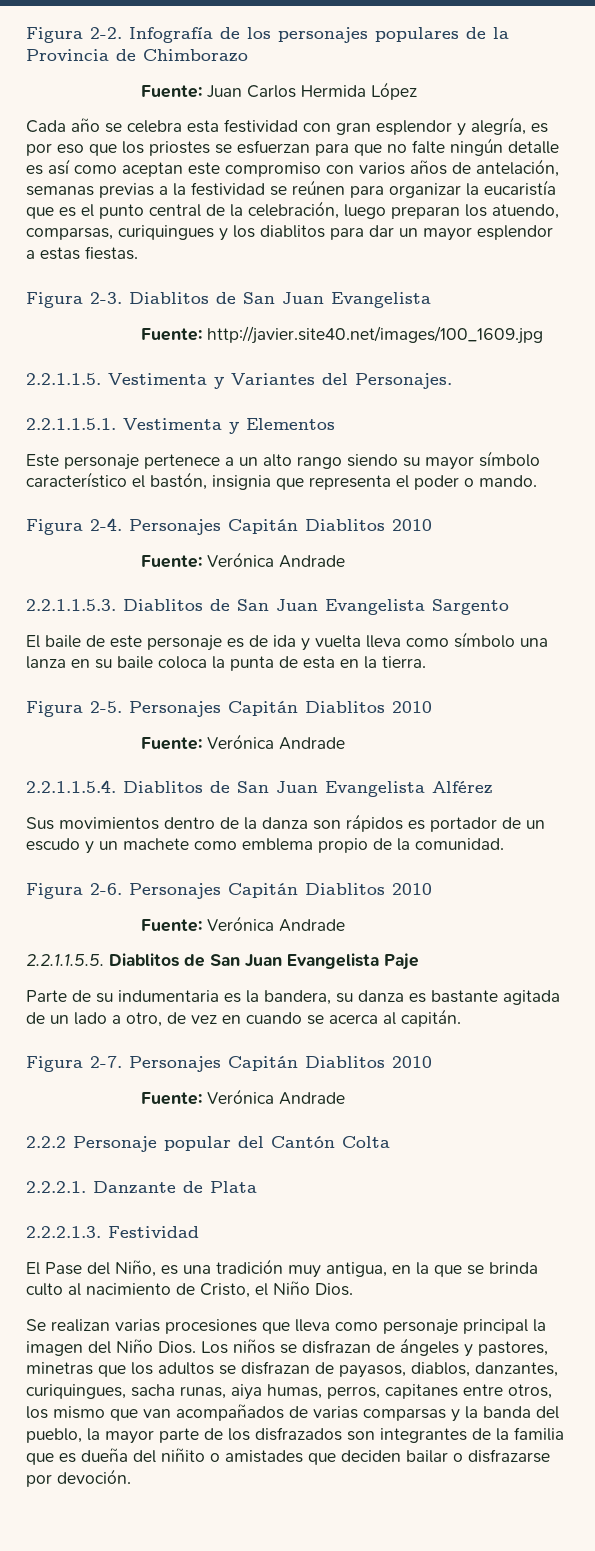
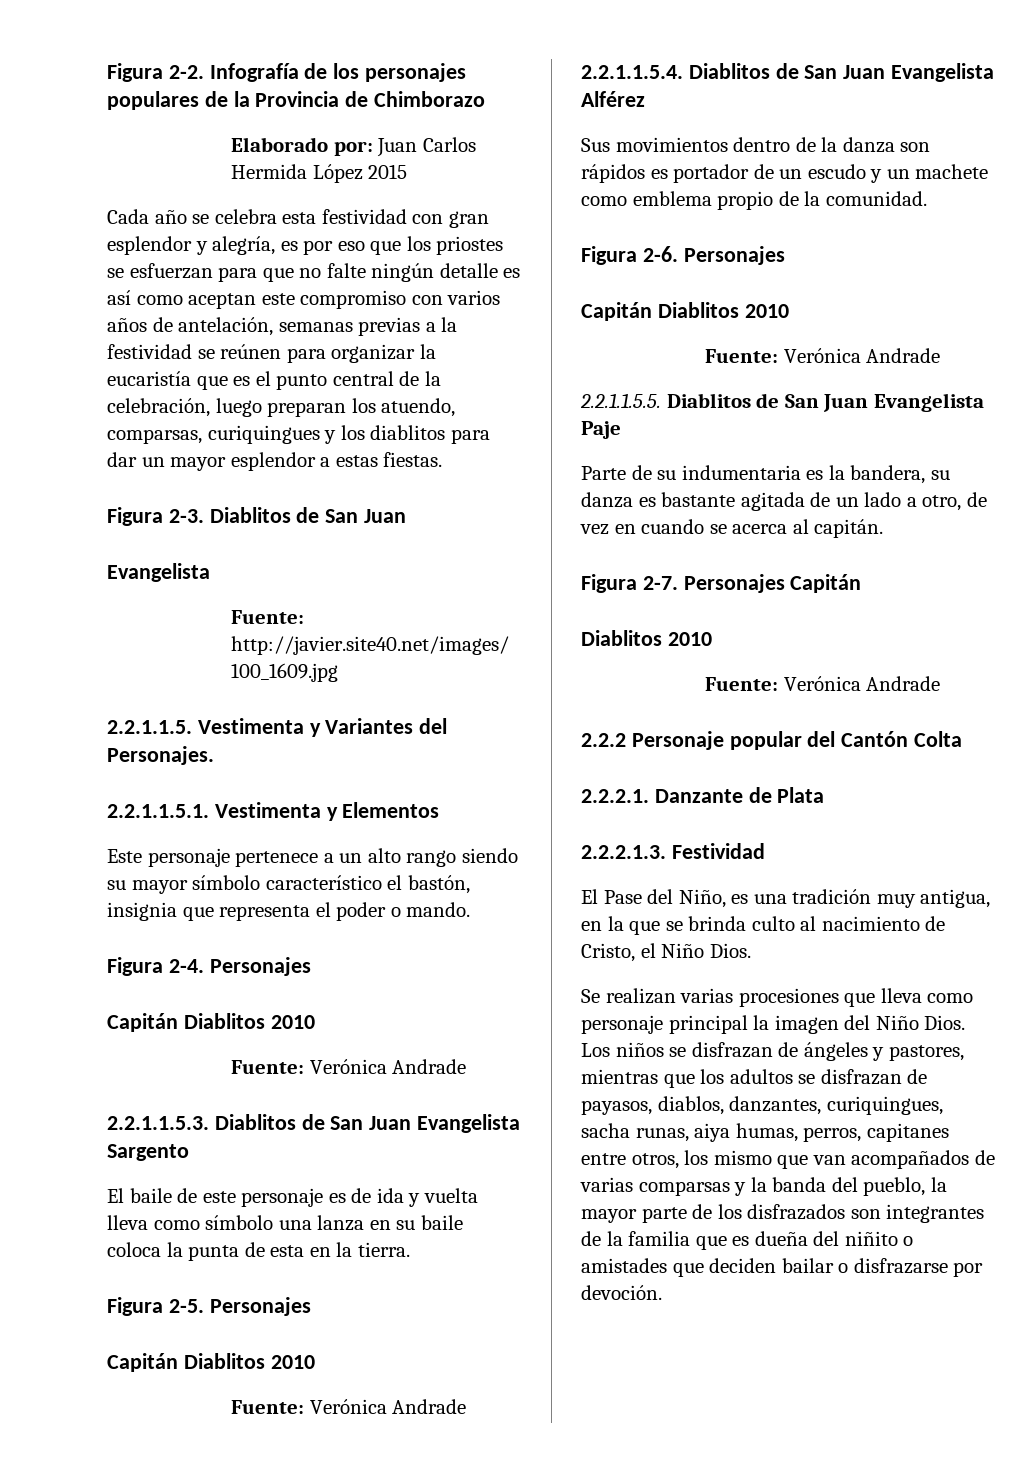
- Fuente: Juan Carlos Hermida López
+ Elaborado por: Juan Carlos Hermida López 2015
- Figura 2-3. Diablitos de San Juan Evangelista
+ Figura 2-3. Diablitos de San Juan
+ Evangelista
- Figura 2-4. Personajes Capitán Diablitos 2010
+ Figura 2-4. Personajes
+ Capitán Diablitos 2010
- Figura 2-5. Personajes Capitán Diablitos 2010
+ Figura 2-5. Personajes
+ Capitán Diablitos 2010
- Figura 2-6. Personajes Capitán Diablitos 2010
+ Figura 2-6. Personajes
+ Capitán Diablitos 2010
- Figura 2-7. Personajes Capitán Diablitos 2010
+ Figura 2-7. Personajes Capitán
+ Diablitos 2010
- Los niños se disfrazan de ángeles y pastores, minetras que los adultos se disfrazan de payasos, diablos, danzantes, curiquingues, sacha runas, aiya humas, perros, capitanes entre otros, los mismo que van acompañados de varias comparsas y la banda del pueblo, la mayor parte de los disfrazados son integrantes de la familia que es dueña del niñito o amistades que deciden bailar o disfrazarse por devoción.
+ Los niños se disfrazan de ángeles y pastores, mientras que los adultos se disfrazan de payasos, diablos, danzantes, curiquingues, sacha runas, aiya humas, perros, capitanes entre otros, los mismo que van acompañados de varias comparsas y la banda del pueblo, la mayor parte de los disfrazados son integrantes de la familia que es dueña del niñito o amistades que deciden bailar o disfrazarse por devoción.

